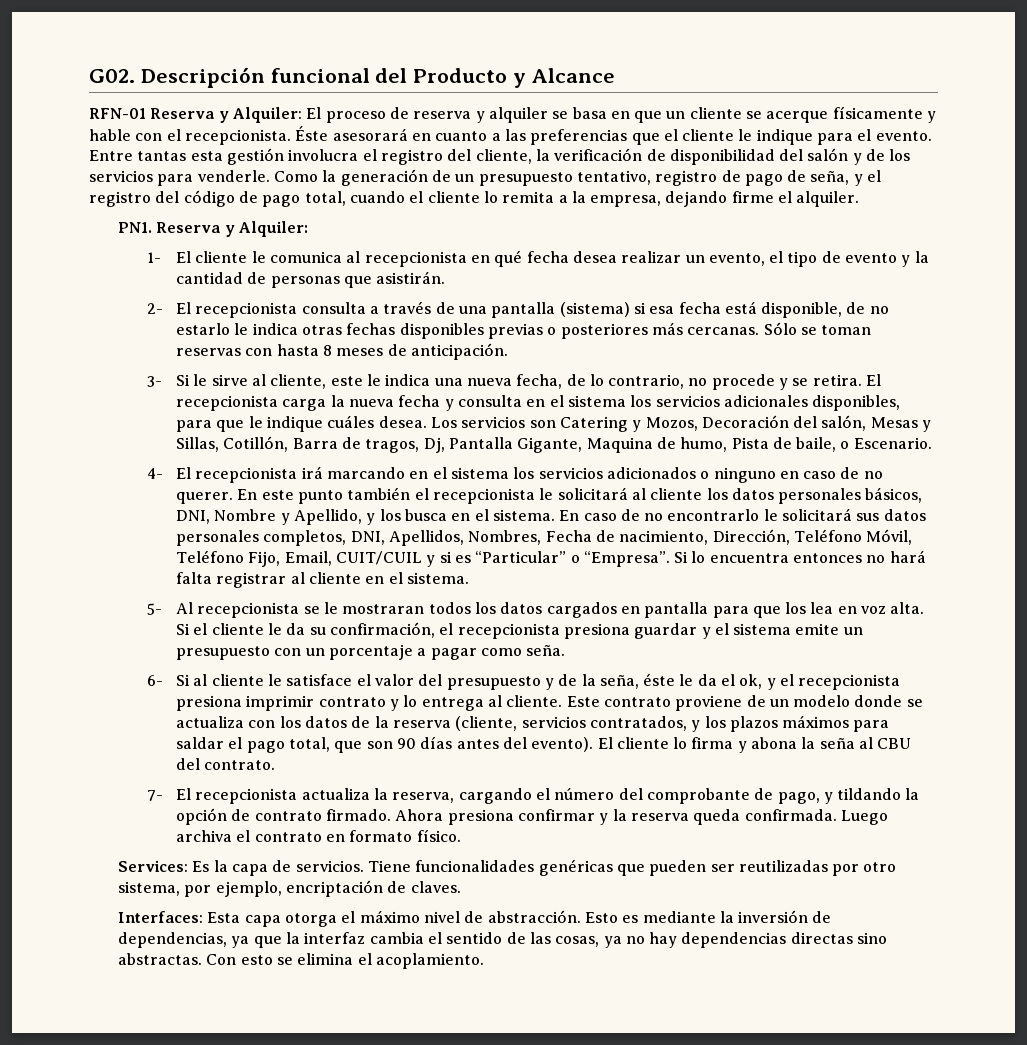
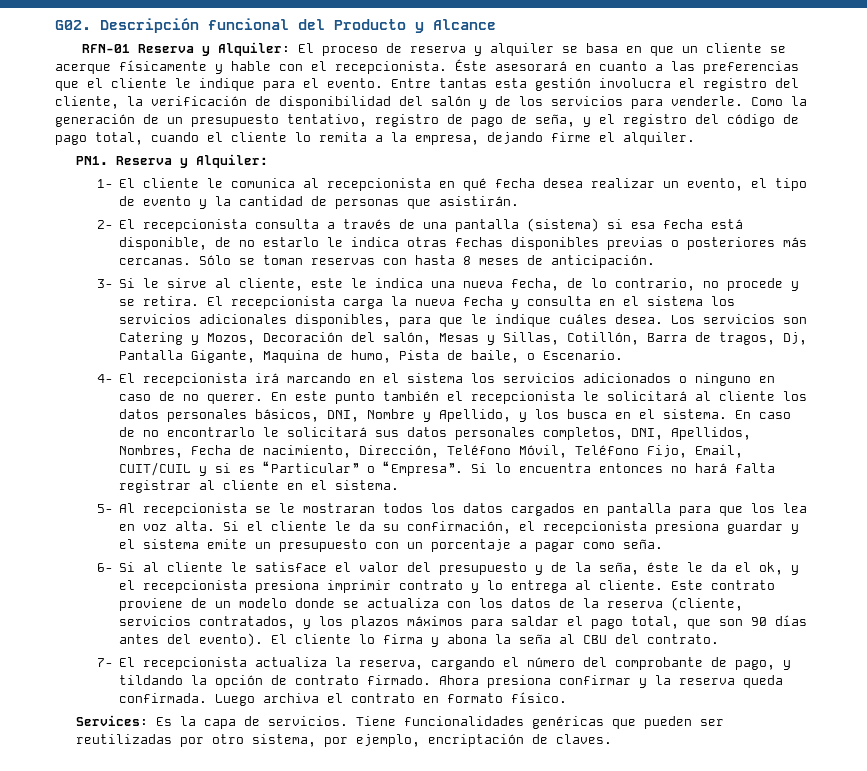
- Interfaces: Esta capa otorga el máximo nivel de abstracción. Esto es mediante la inversión de dependencias, ya que la interfaz cambia el sentido de las cosas, ya no hay dependencias directas sino abstractas. Con esto se elimina el acoplamiento.

